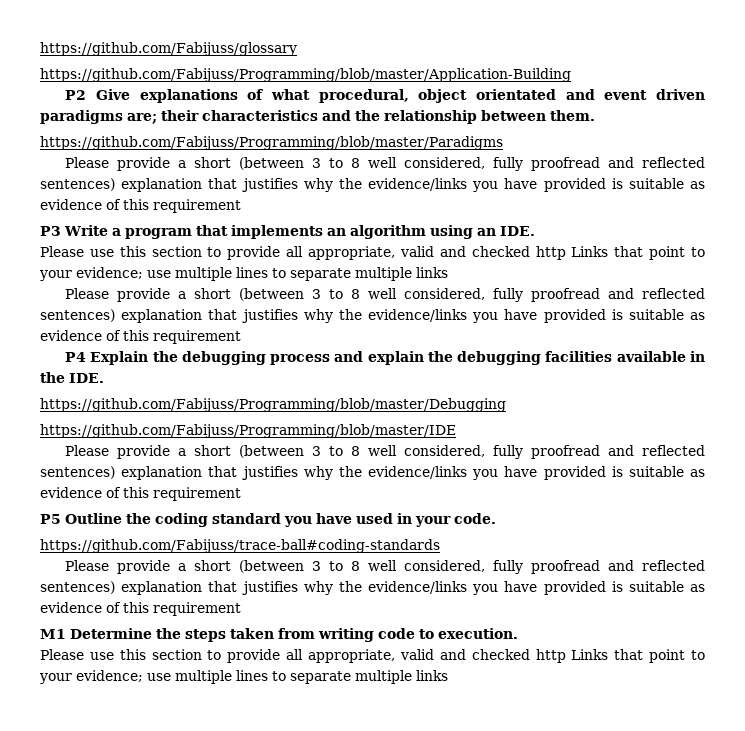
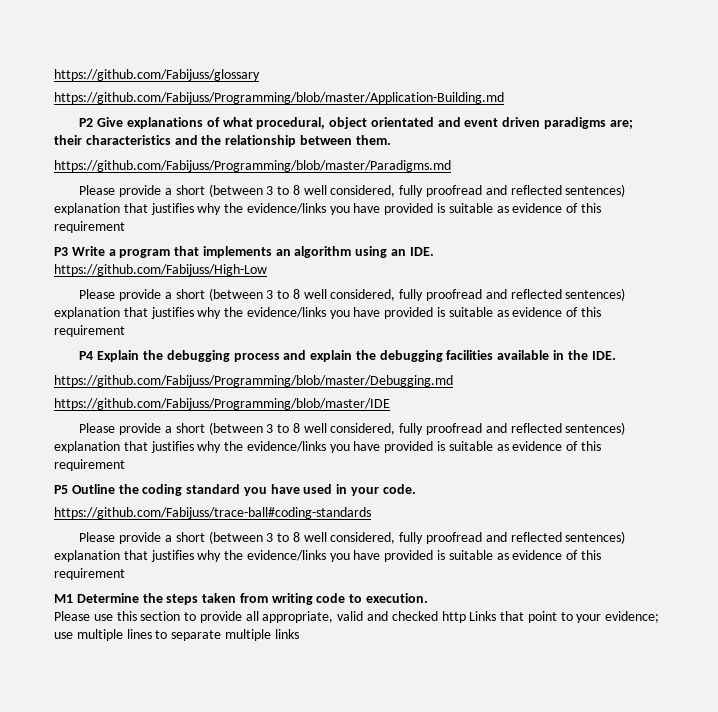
- https://github.com/Fabijuss/Programming/blob/master/Application-Building
+ https://github.com/Fabijuss/Programming/blob/master/Application-Building.md
- https://github.com/Fabijuss/Programming/blob/master/Paradigms
+ https://github.com/Fabijuss/Programming/blob/master/Paradigms.md
  P3 Write a program that implements an algorithm using an IDE.
- Please use this section to provide all appropriate, valid and checked http Links that point to your evidence; use multiple lines to separate multiple links
+ https://github.com/Fabijuss/High-Low
- https://github.com/Fabijuss/Programming/blob/master/Debugging
+ https://github.com/Fabijuss/Programming/blob/master/Debugging.md

